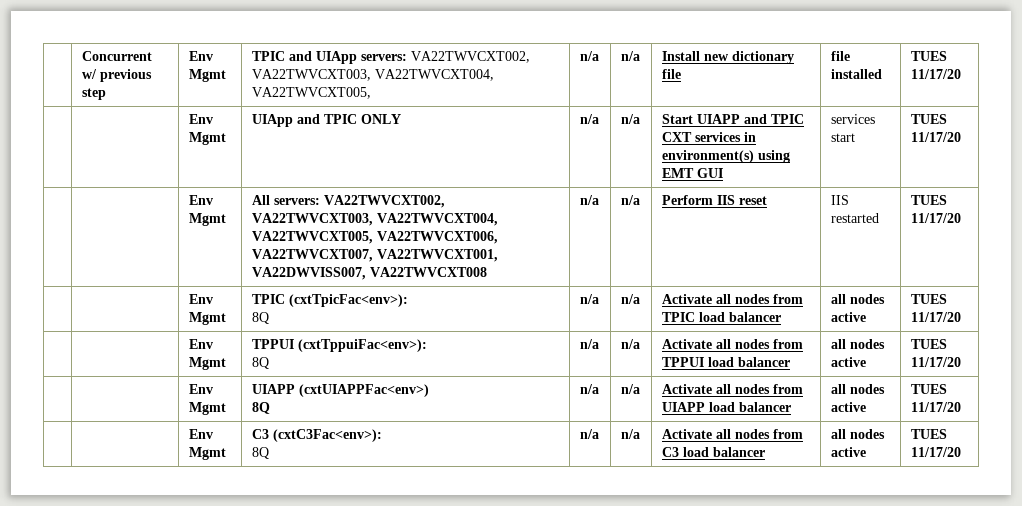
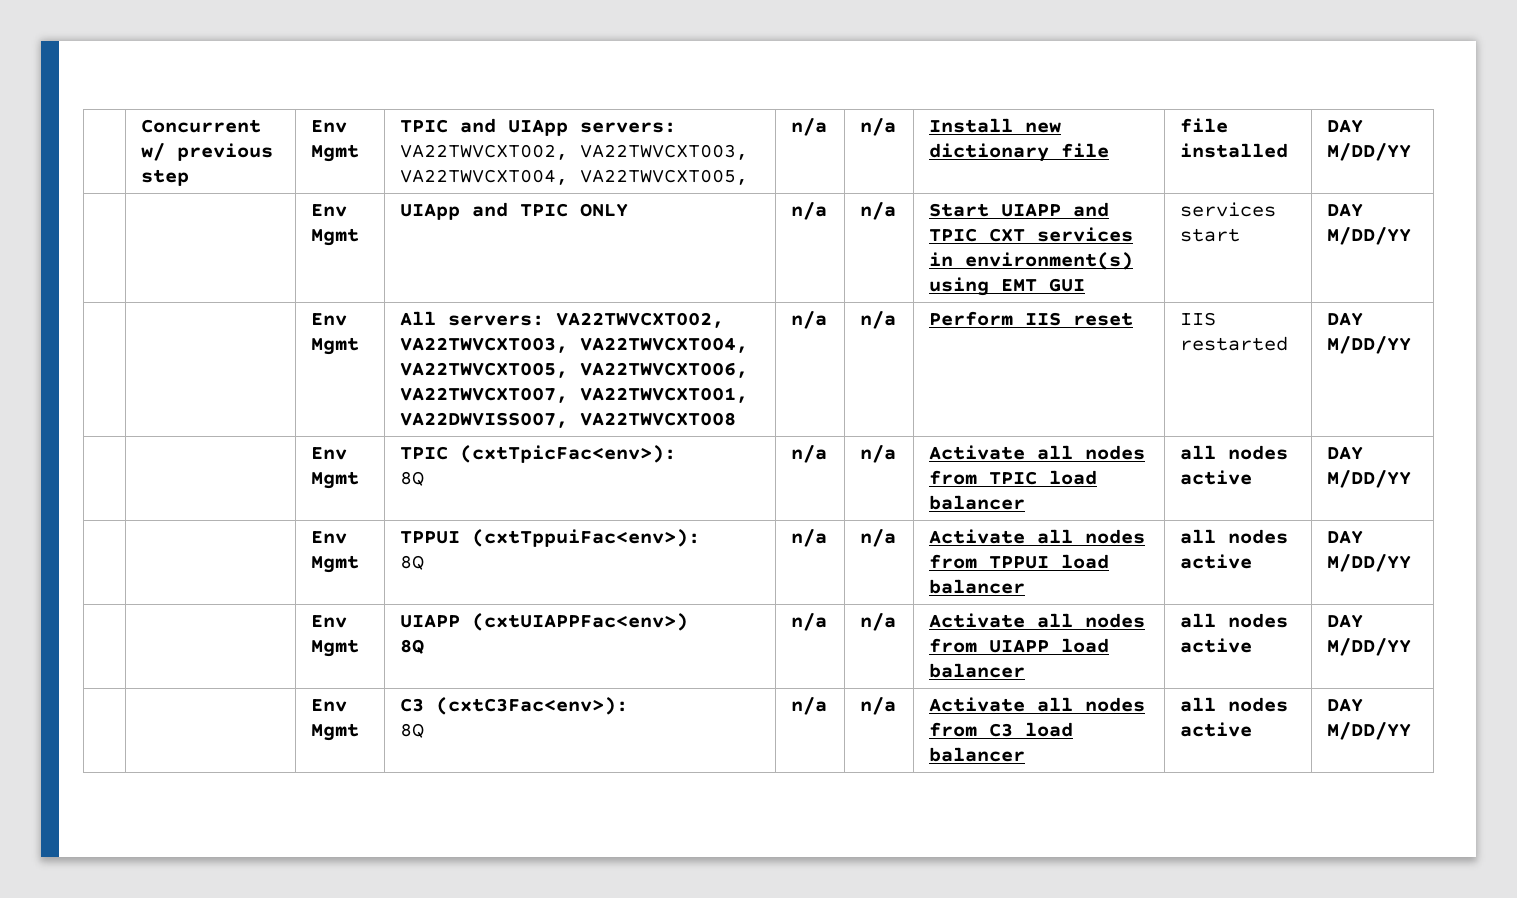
- | Concurrent w/ previous step | Env Mgmt | TPIC and UIApp servers: VA22TWVCXT002, VA22TWVCXT003, VA22TWVCXT004, VA22TWVCXT005, | n/a | n/a | Install new dictionary file | file installed | TUES 11/17/20
+ | Concurrent w/ previous step | Env Mgmt | TPIC and UIApp servers: VA22TWVCXT002, VA22TWVCXT003, VA22TWVCXT004, VA22TWVCXT005, | n/a | n/a | Install new dictionary file | file installed | DAY M/DD/YY
- | | Env Mgmt | UIApp and TPIC ONLY | n/a | n/a | Start UIAPP and TPIC CXT services in environment(s) using EMT GUI | services start | TUES 11/17/20
+ | | Env Mgmt | UIApp and TPIC ONLY | n/a | n/a | Start UIAPP and TPIC CXT services in environment(s) using EMT GUI | services start | DAY M/DD/YY
- | | Env Mgmt | All servers: VA22TWVCXT002, VA22TWVCXT003, VA22TWVCXT004, VA22TWVCXT005, VA22TWVCXT006, VA22TWVCXT007, VA22TWVCXT001, VA22DWVISS007, VA22TWVCXT008 | n/a | n/a | Perform IIS reset | IIS restarted | TUES 11/17/20
+ | | Env Mgmt | All servers: VA22TWVCXT002, VA22TWVCXT003, VA22TWVCXT004, VA22TWVCXT005, VA22TWVCXT006, VA22TWVCXT007, VA22TWVCXT001, VA22DWVISS007, VA22TWVCXT008 | n/a | n/a | Perform IIS reset | IIS restarted | DAY M/DD/YY
  | | Env Mgmt | TPIC (cxtTpicFac<env>):
- 8Q | n/a | n/a | Activate all nodes from TPIC load balancer | all nodes active | TUES 11/17/20
+ 8Q | n/a | n/a | Activate all nodes from TPIC load balancer | all nodes active | DAY M/DD/YY
  | | Env Mgmt | TPPUI (cxtTppuiFac<env>):
- 8Q | n/a | n/a | Activate all nodes from TPPUI load balancer | all nodes active | TUES 11/17/20
+ 8Q | n/a | n/a | Activate all nodes from TPPUI load balancer | all nodes active | DAY M/DD/YY
  | | Env Mgmt | UIAPP (cxtUIAPPFac<env>)
- 8Q | n/a | n/a | Activate all nodes from UIAPP load balancer | all nodes active | TUES 11/17/20
+ 8Q | n/a | n/a | Activate all nodes from UIAPP load balancer | all nodes active | DAY M/DD/YY
  | | Env Mgmt | C3 (cxtC3Fac<env>):
- 8Q | n/a | n/a | Activate all nodes from C3 load balancer | all nodes active | TUES 11/17/20
+ 8Q | n/a | n/a | Activate all nodes from C3 load balancer | all nodes active | DAY M/DD/YY

